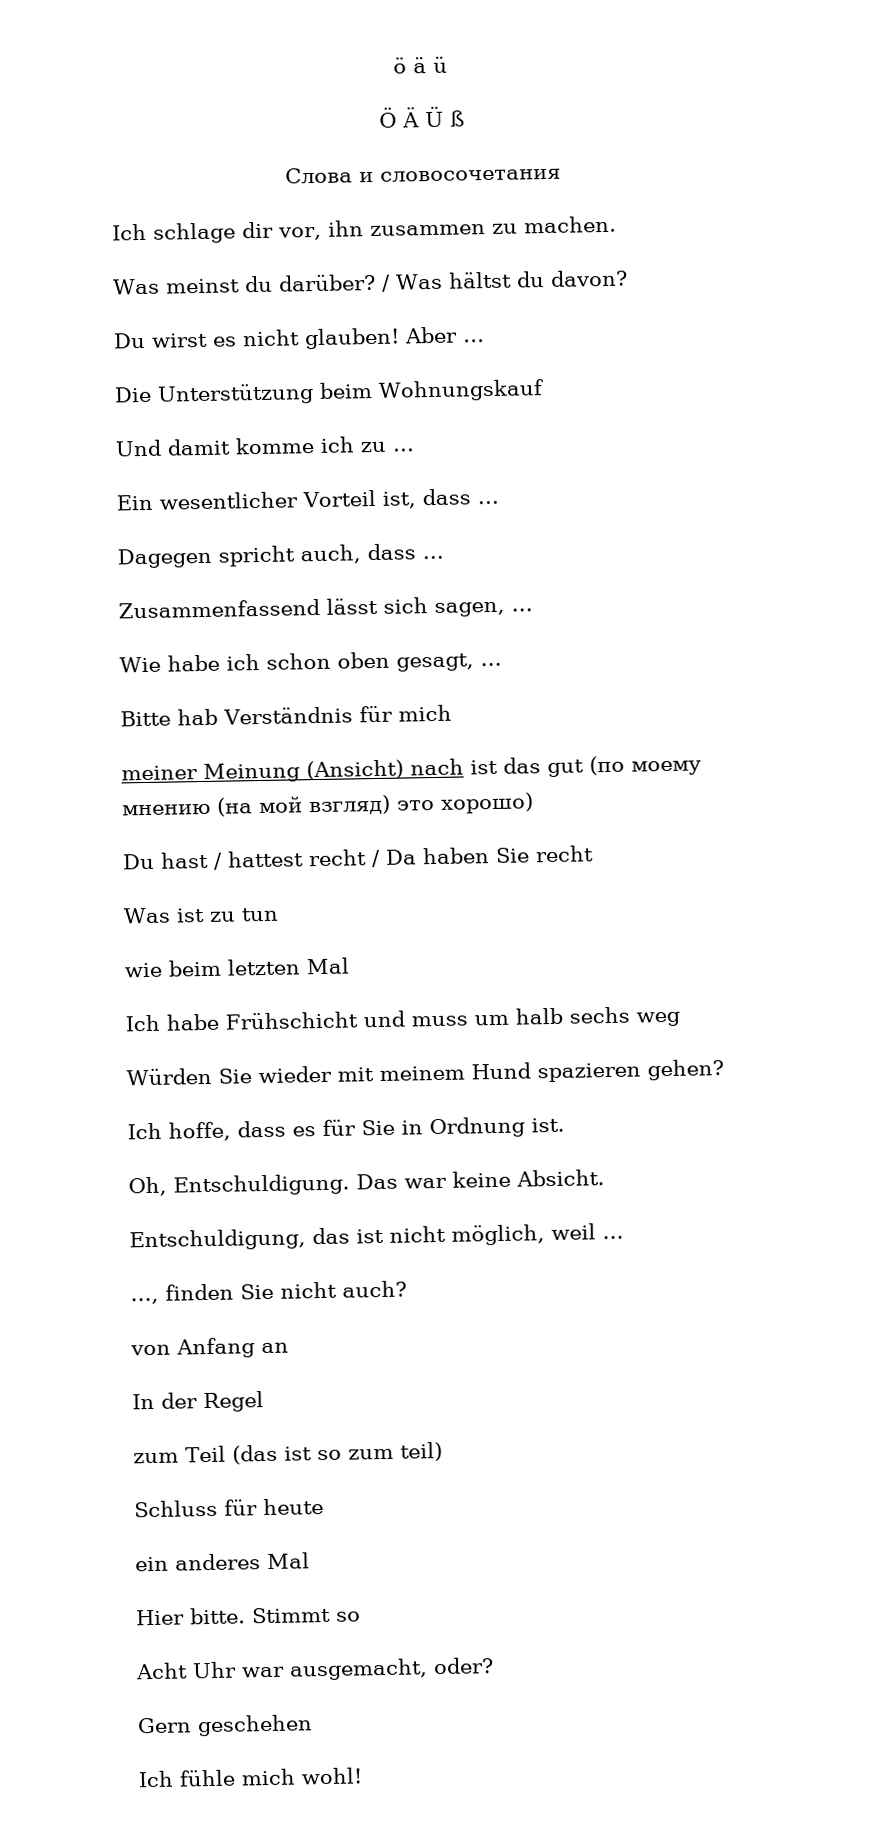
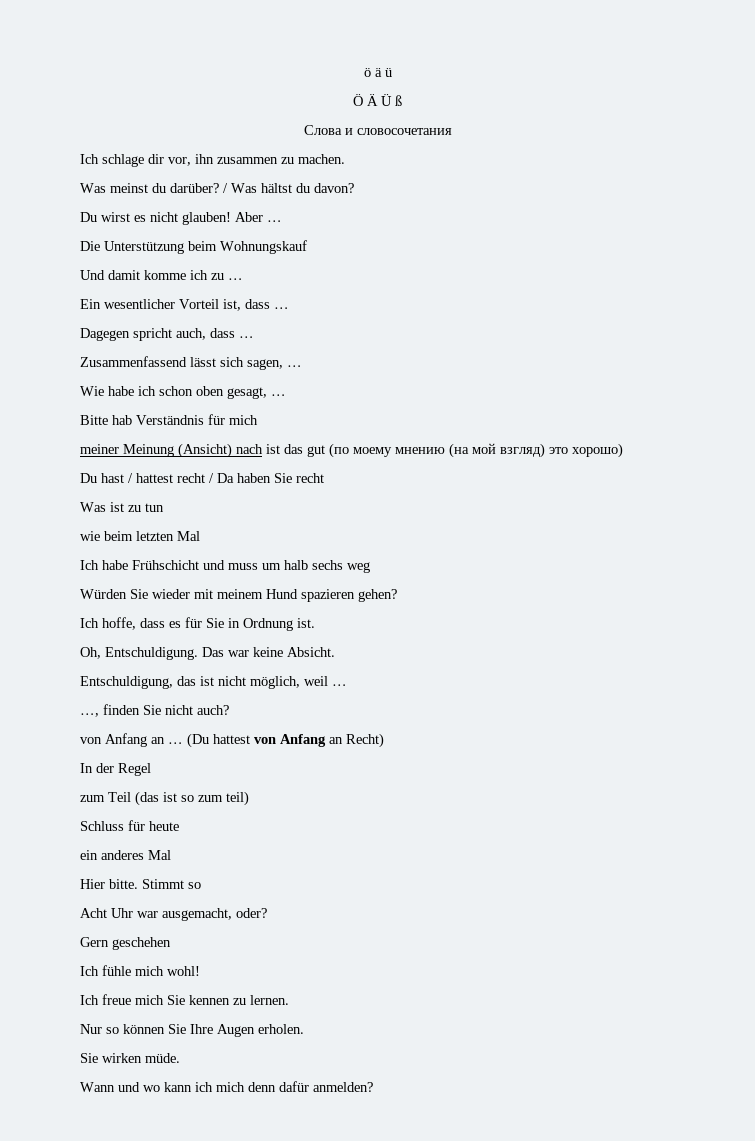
- von Anfang an
+ von Anfang an … (Du hattest von Anfang an Recht)
+ Ich freue mich Sie kennen zu lernen.
+ Nur so können Sie Ihre Augen erholen.
+ Sie wirken müde.
+ Wann und wo kann ich mich denn dafür anmelden?

